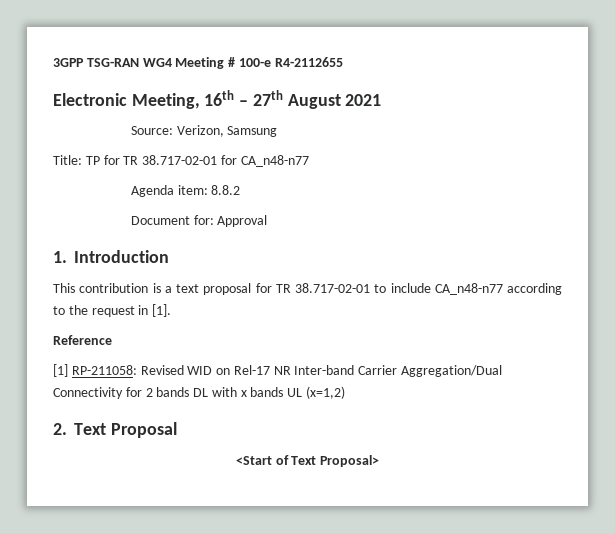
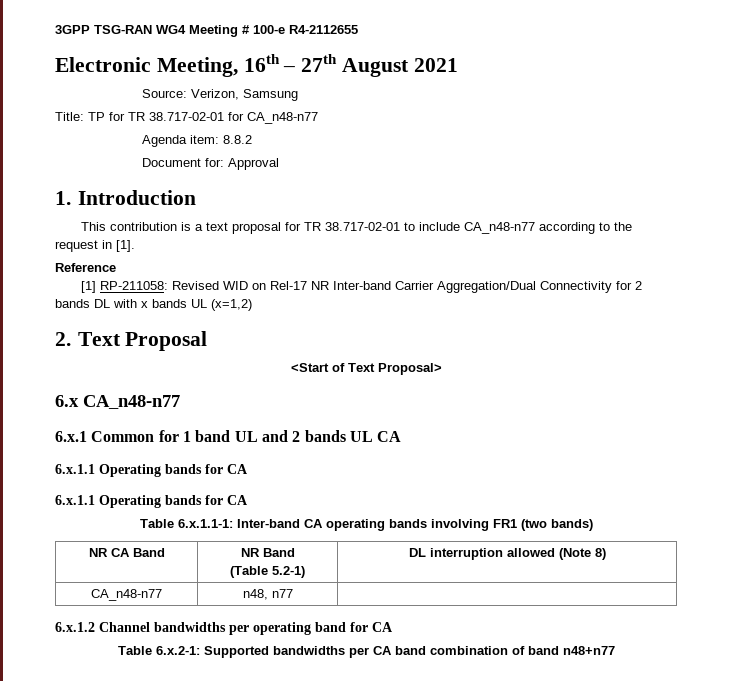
+ 6.x CA_n48-n77
+ 6.x.1 Common for 1 band UL and 2 bands UL CA
+ 6.x.1.1 Operating bands for CA
+ 6.x.1.1 Operating bands for CA
+ Table 6.x.1.1-1: Inter-band CA operating bands involving FR1 (two bands)
+ NR CA Band | NR Band
+ (Table 5.2-1) | DL interruption allowed (Note 8)
+ CA_n48-n77 | n48, n77 |
+ 6.x.1.2 Channel bandwidths per operating band for CA
+ Table 6.x.2-1: Supported bandwidths per CA band combination of band n48+n77

